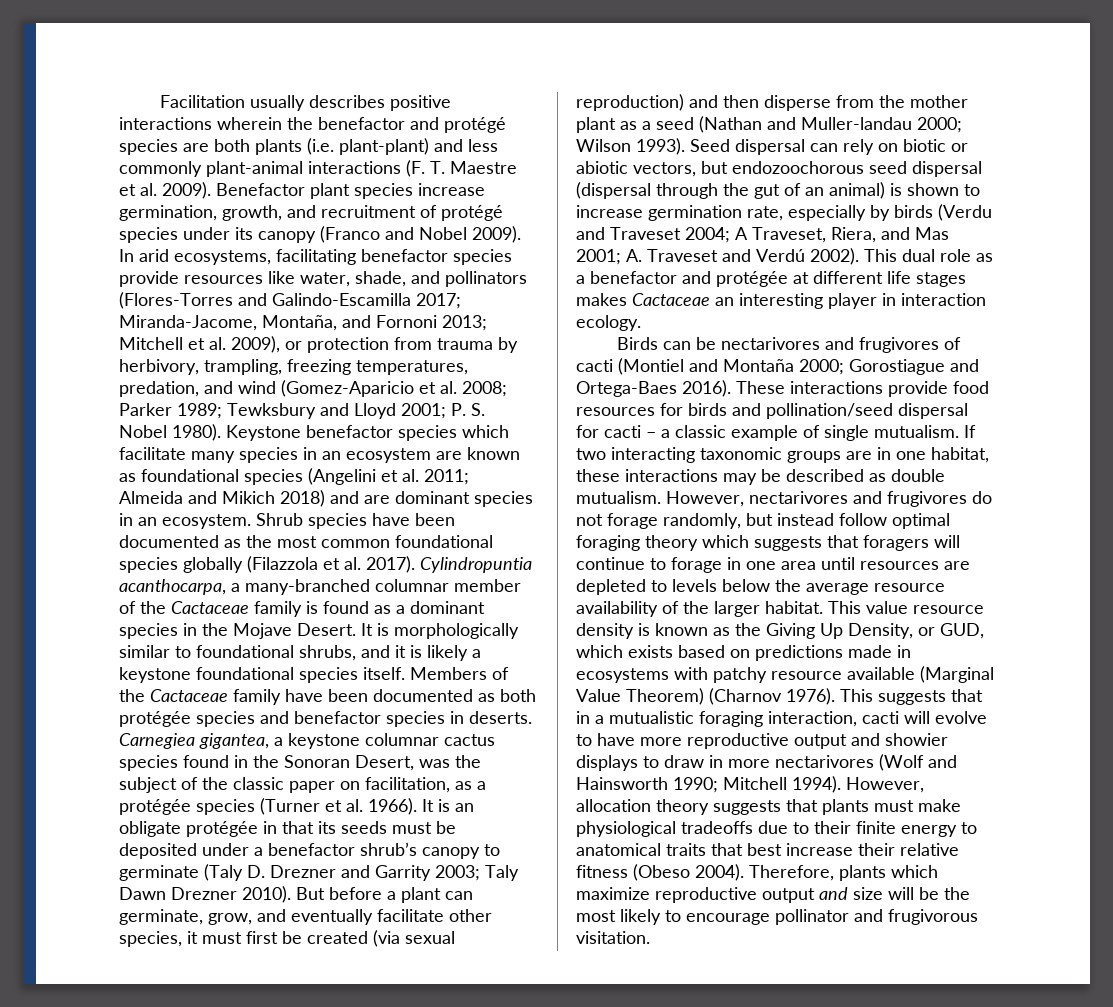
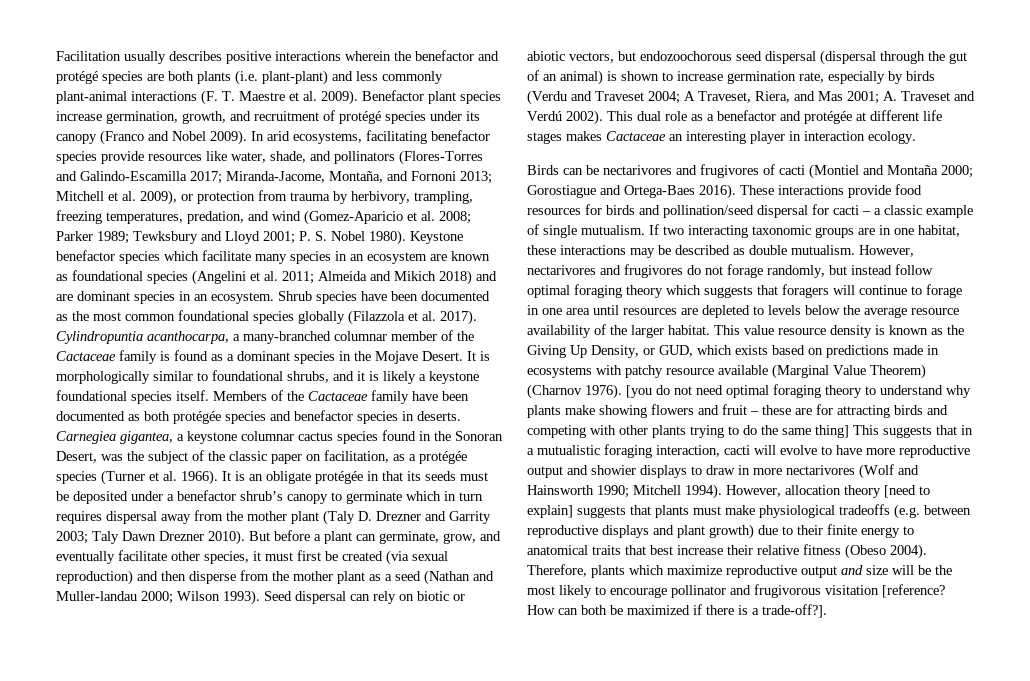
- It is an obligate protégée in that its seeds must be deposited under a benefactor shrub’s canopy to germinate (Taly D. Drezner and Garrity 2003; Taly Dawn Drezner 2010).
+ It is an obligate protégée in that its seeds must be deposited under a benefactor shrub’s canopy to germinate which in turn requires dispersal away from the mother plant (Taly D. Drezner and Garrity 2003; Taly Dawn Drezner 2010).
- This suggests that in a mutualistic foraging interaction, cacti will evolve to have more reproductive output and showier displays to draw in more nectarivores (Wolf and Hainsworth 1990; Mitchell 1994).
+ [you do not need optimal foraging theory to understand why plants make showing flowers and fruit – these are for attracting birds and competing with other plants trying to do the same thing] This suggests that in a mutualistic foraging interaction, cacti will evolve to have more reproductive output and showier displays to draw in more nectarivores (Wolf and Hainsworth 1990; Mitchell 1994).
- However, allocation theory suggests that plants must make physiological tradeoffs due to their finite energy to anatomical traits that best increase their relative fitness (Obeso 2004).
+ However, allocation theory [need to explain] suggests that plants must make physiological tradeoffs (e.g. between reproductive displays and plant growth) due to their finite energy to anatomical traits that best increase their relative fitness (Obeso 2004).
- Therefore, plants which maximize reproductive output and size will be the most likely to encourage pollinator and frugivorous visitation.
+ Therefore, plants which maximize reproductive output and size will be the most likely to encourage pollinator and frugivorous visitation [reference? How can both be maximized if there is a trade-off?].

